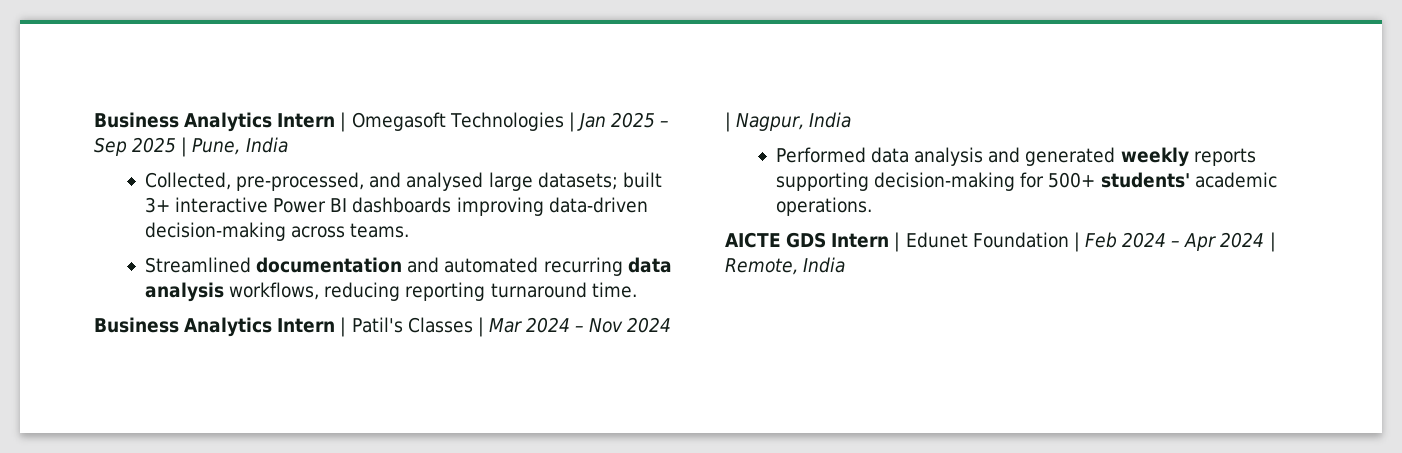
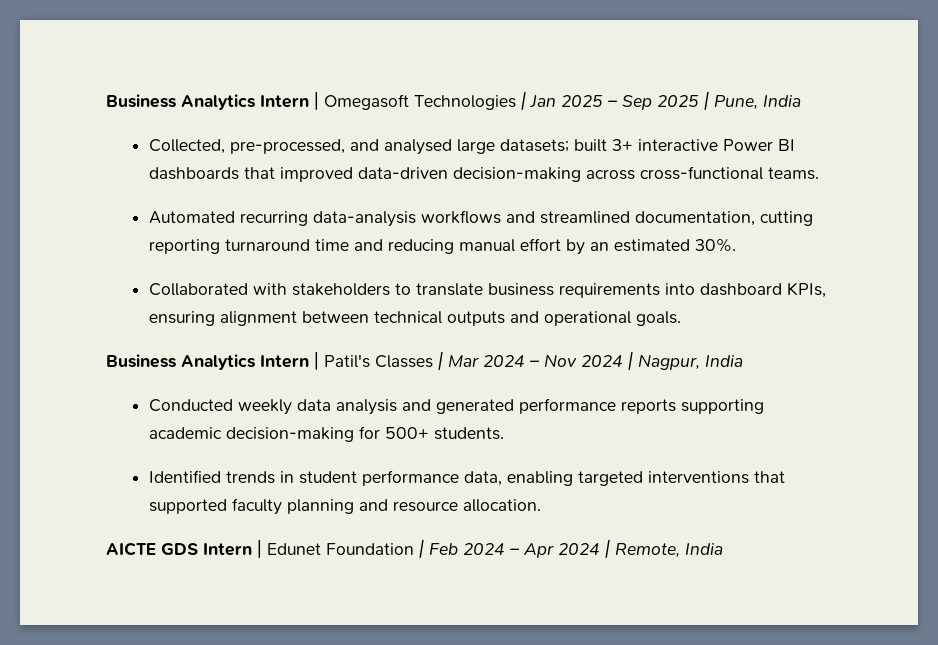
- Collected, pre-processed, and analysed large datasets; built 3+ interactive Power BI dashboards improving data-driven decision-making across teams.
+ Collected, pre-processed, and analysed large datasets; built 3+ interactive Power BI dashboards that improved data-driven decision-making across cross-functional teams.
- Streamlined documentation and automated recurring data analysis workflows, reducing reporting turnaround time.
+ Automated recurring data-analysis workflows and streamlined documentation, cutting reporting turnaround time and reducing manual effort by an estimated 30%.
+ Collaborated with stakeholders to translate business requirements into dashboard KPIs, ensuring alignment between technical outputs and operational goals.
- Performed data analysis and generated weekly reports supporting decision-making for 500+ students' academic operations.
+ Conducted weekly data analysis and generated performance reports supporting academic decision-making for 500+ students.
+ Identified trends in student performance data, enabling targeted interventions that supported faculty planning and resource allocation.

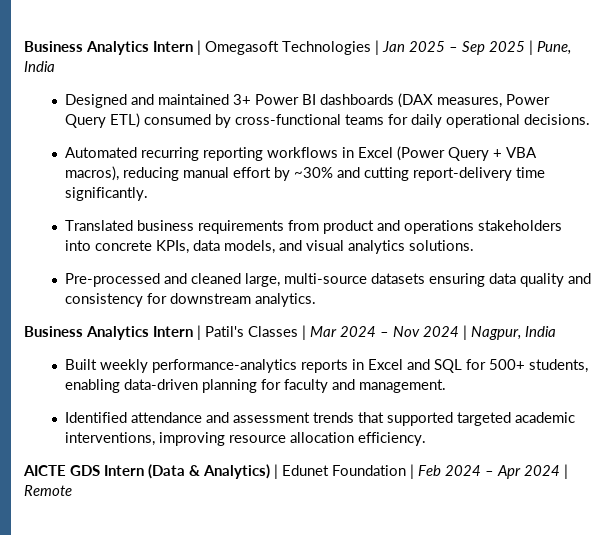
- Collected, pre-processed, and analysed large datasets; built 3+ interactive Power BI dashboards that improved data-driven decision-making across cross-functional teams.
- Automated recurring data-analysis workflows and streamlined documentation, cutting reporting turnaround time and reducing manual effort by an estimated 30%.
- Collaborated with stakeholders to translate business requirements into dashboard KPIs, ensuring alignment between technical outputs and operational goals.
+ Designed and maintained 3+ Power BI dashboards (DAX measures, Power Query ETL) consumed by cross-functional teams for daily operational decisions.
+ Automated recurring reporting workflows in Excel (Power Query + VBA macros), reducing manual effort by ~30% and cutting report-delivery time significantly.
+ Translated business requirements from product and operations stakeholders into concrete KPIs, data models, and visual analytics solutions.
+ Pre-processed and cleaned large, multi-source datasets ensuring data quality and consistency for downstream analytics.
- Conducted weekly data analysis and generated performance reports supporting academic decision-making for 500+ students.
- Identified trends in student performance data, enabling targeted interventions that supported faculty planning and resource allocation.
+ Built weekly performance-analytics reports in Excel and SQL for 500+ students, enabling data-driven planning for faculty and management.
+ Identified attendance and assessment trends that supported targeted academic interventions, improving resource allocation efficiency.
- AICTE GDS Intern | Edunet Foundation | Feb 2024 – Apr 2024 | Remote, India
+ AICTE GDS Intern (Data & Analytics) | Edunet Foundation | Feb 2024 – Apr 2024 | Remote

